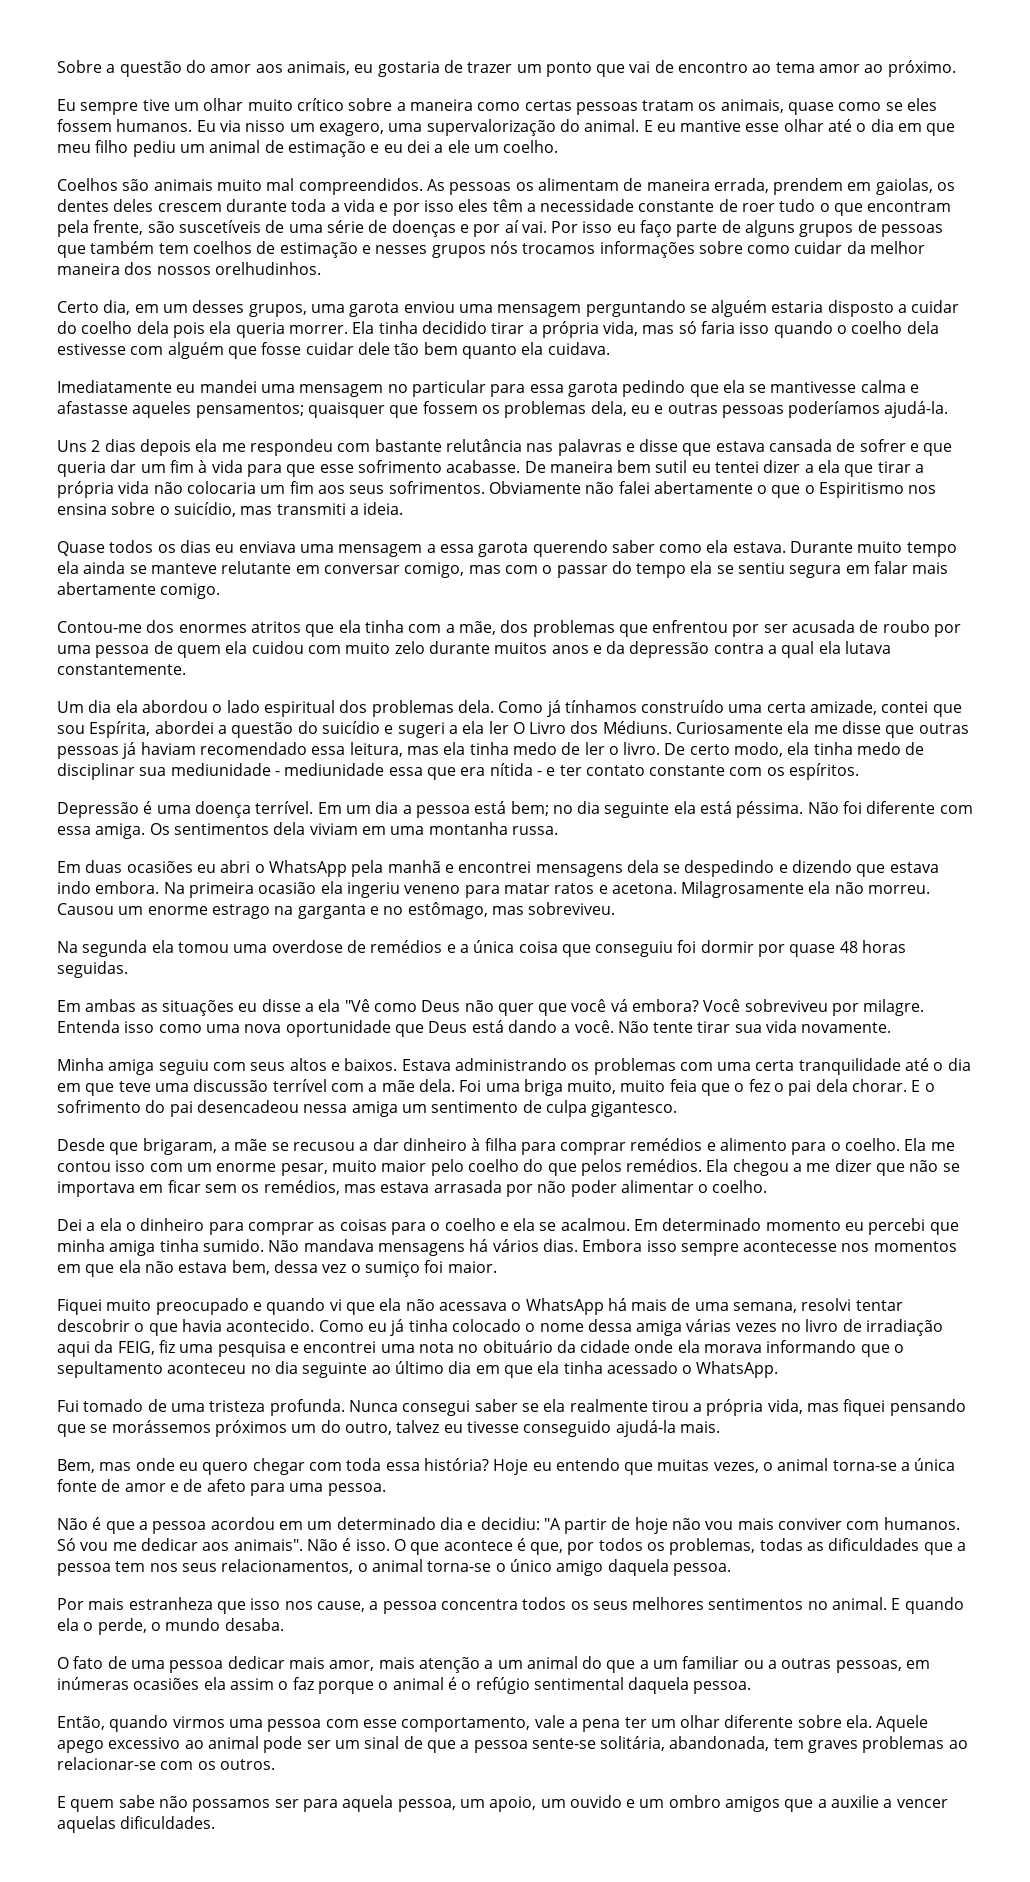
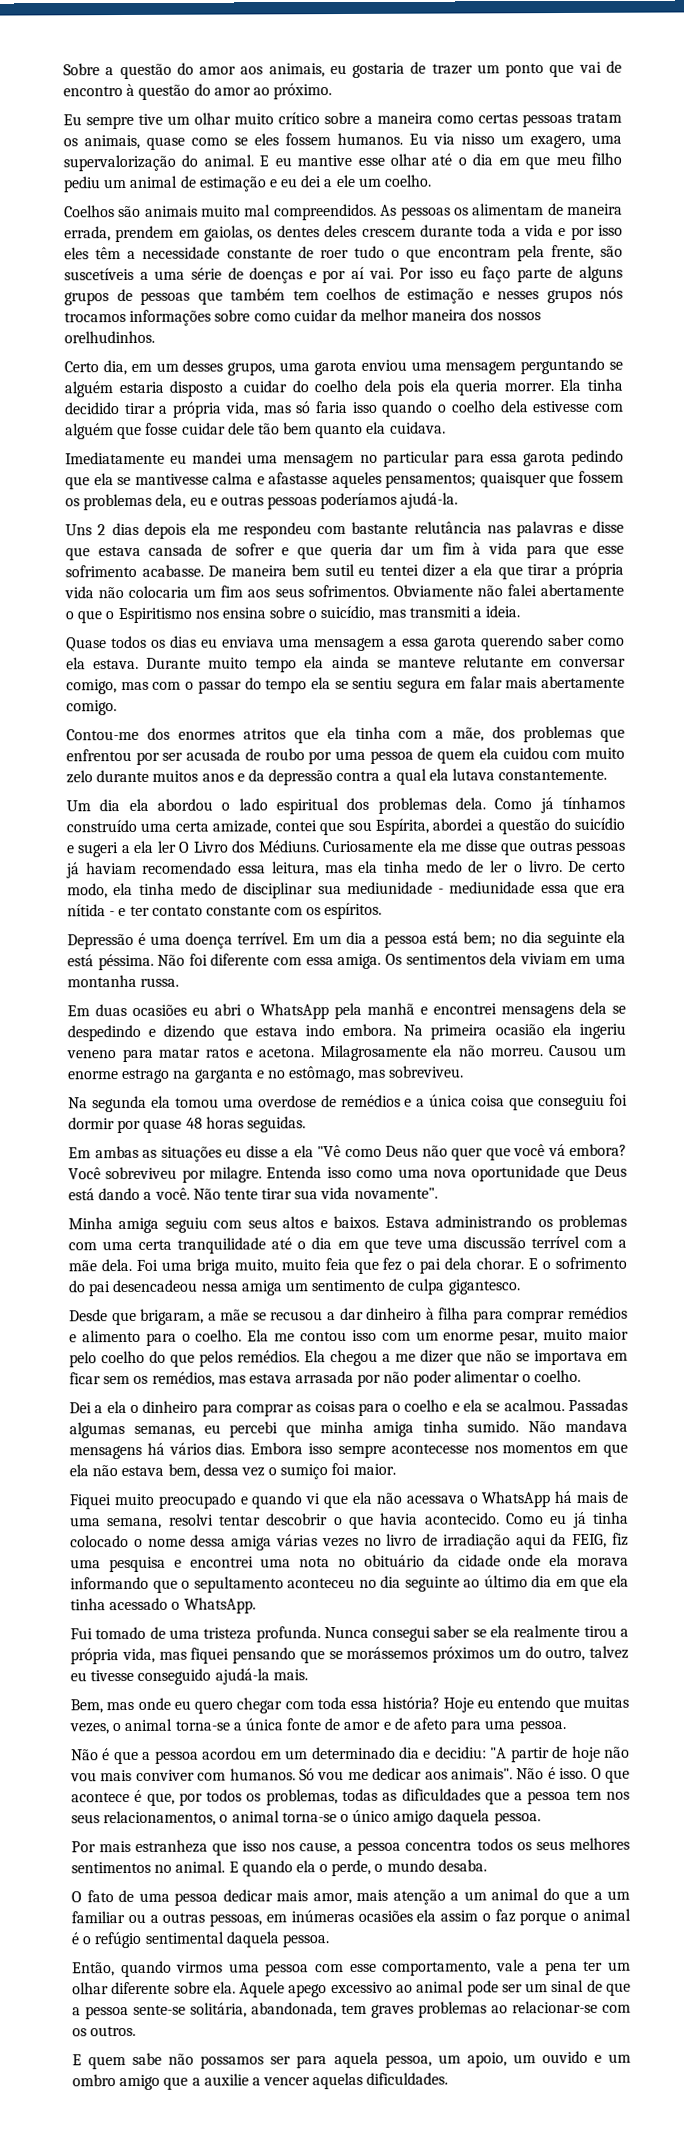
- Sobre a questão do amor aos animais, eu gostaria de trazer um ponto que vai de encontro ao tema amor ao próximo.
+ Sobre a questão do amor aos animais, eu gostaria de trazer um ponto que vai de encontro à questão do amor ao próximo.
- As pessoas os alimentam de maneira errada, prendem em gaiolas, os dentes deles crescem durante toda a vida e por isso eles têm a necessidade constante de roer tudo o que encontram pela frente, são suscetíveis de uma série de doenças e por aí vai.
+ As pessoas os alimentam de maneira errada, prendem em gaiolas, os dentes deles crescem durante toda a vida e por isso eles têm a necessidade constante de roer tudo o que encontram pela frente, são suscetíveis a uma série de doenças e por aí vai.
- Não tente tirar sua vida novamente.
+ Não tente tirar sua vida novamente".
- Foi uma briga muito, muito feia que o fez o pai dela chorar.
+ Foi uma briga muito, muito feia que fez o pai dela chorar.
- Em determinado momento eu percebi que minha amiga tinha sumido.
+ Passadas algumas semanas, eu percebi que minha amiga tinha sumido.
- E quem sabe não possamos ser para aquela pessoa, um apoio, um ouvido e um ombro amigos que a auxilie a vencer aquelas dificuldades.
+ E quem sabe não possamos ser para aquela pessoa, um apoio, um ouvido e um ombro amigo que a auxilie a vencer aquelas dificuldades.

